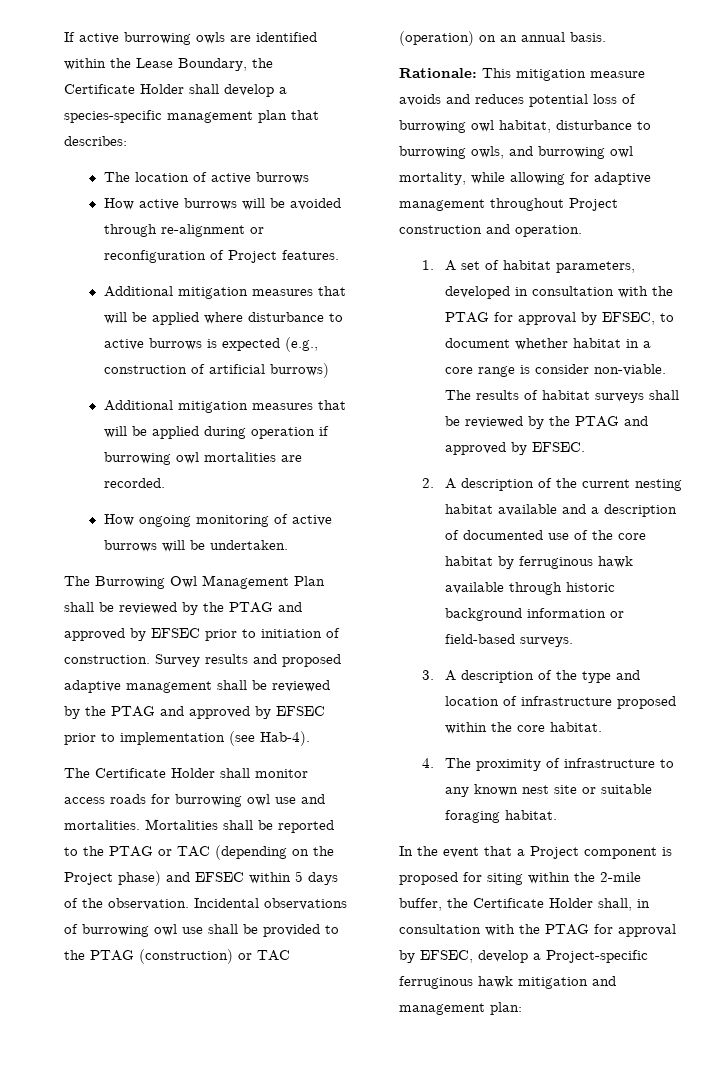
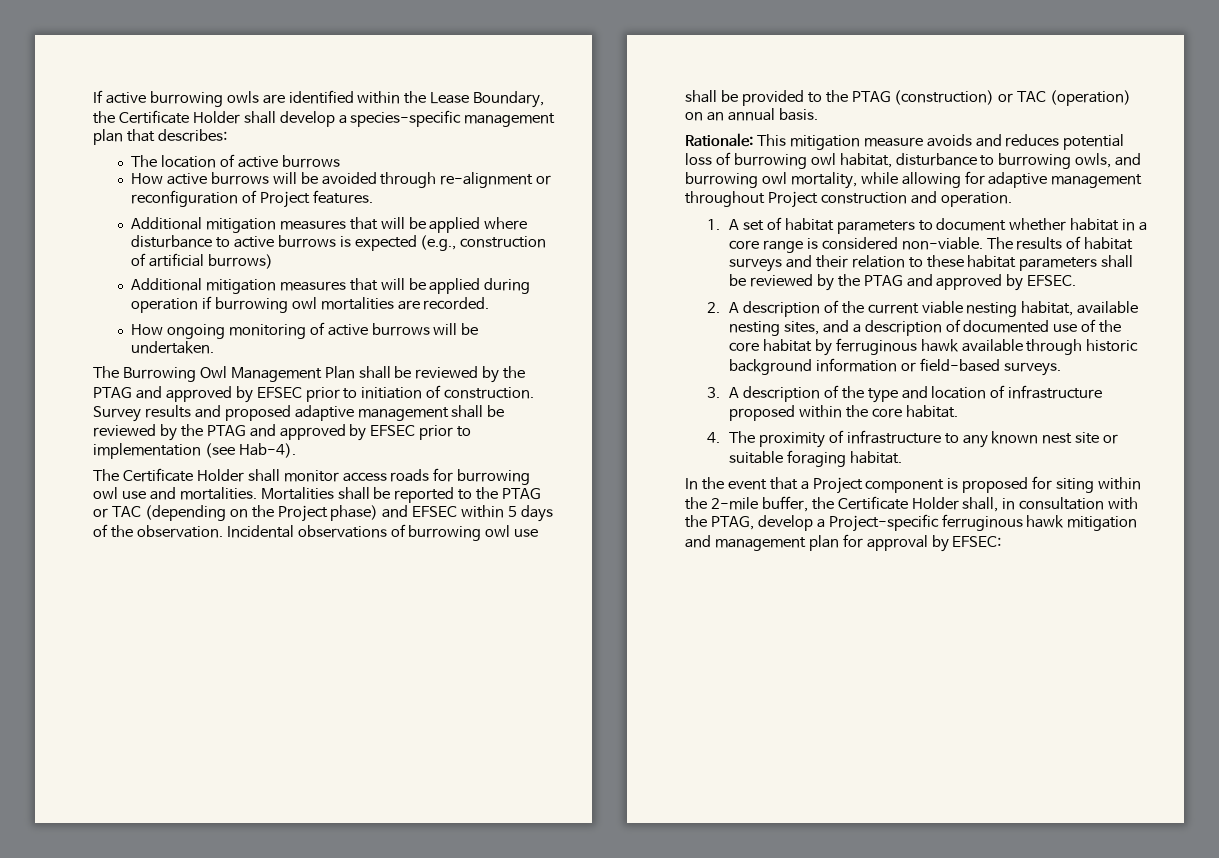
- 1. A set of habitat parameters, developed in consultation with the PTAG for approval by EFSEC, to document whether habitat in a core range is consider non-viable.
+ 1. A set of habitat parameters to document whether habitat in a core range is considered non-viable.
- The results of habitat surveys shall be reviewed by the PTAG and approved by EFSEC.
+ The results of habitat surveys and their relation to these habitat parameters shall be reviewed by the PTAG and approved by EFSEC.
- 2. A description of the current nesting habitat available and a description of documented use of the core habitat by ferruginous hawk available through historic background information or field-based surveys.
+ 2. A description of the current viable nesting habitat, available nesting sites, and a description of documented use of the core habitat by ferruginous hawk available through historic background information or field-based surveys.
- In the event that a Project component is proposed for siting within the 2-mile buffer, the Certificate Holder shall, in consultation with the PTAG for approval by EFSEC, develop a Project-specific ferruginous hawk mitigation and management plan:
+ In the event that a Project component is proposed for siting within the 2-mile buffer, the Certificate Holder shall, in consultation with the PTAG, develop a Project-specific ferruginous hawk mitigation and management plan for approval by EFSEC:

